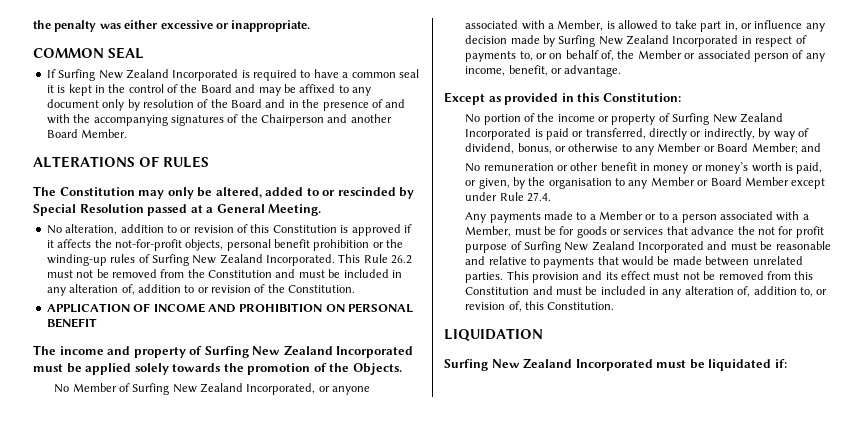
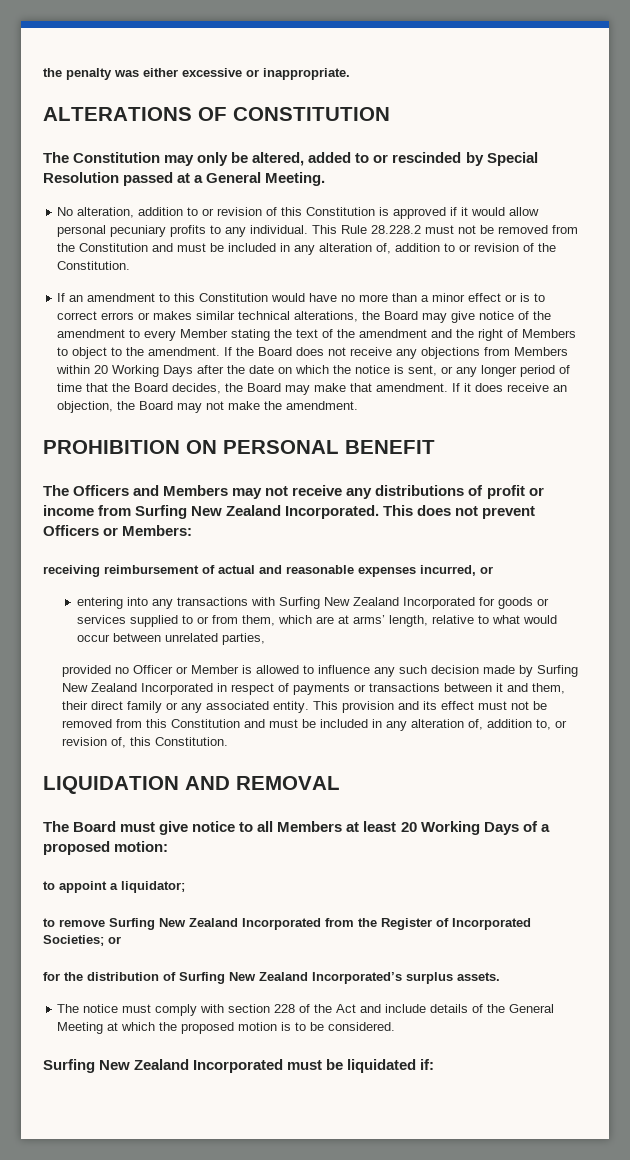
- COMMON SEAL
- If Surfing New Zealand Incorporated is required to have a common seal it is kept in the control of the Board and may be affixed to any document only by resolution of the Board and in the presence of and with the accompanying signatures of the Chairperson and another Board Member.
- ALTERATIONS OF RULES
+ ALTERATIONS OF CONSTITUTION
- No alteration, addition to or revision of this Constitution is approved if it affects the not-for-profit objects, personal benefit prohibition or the winding-up rules of Surfing New Zealand Incorporated.
+ No alteration, addition to or revision of this Constitution is approved if it would allow personal pecuniary profits to any individual.
- This Rule 26.2 must not be removed from the Constitution and must be included in any alteration of, addition to or revision of the Constitution.
+ This Rule 28.228.2 must not be removed from the Constitution and must be included in any alteration of, addition to or revision of the Constitution.
- APPLICATION OF INCOME AND PROHIBITION ON PERSONAL BENEFIT
+ If an amendment to this Constitution would have no more than a minor effect or is to correct errors or makes similar technical alterations, the Board may give notice of the amendment to every Member stating the text of the amendment and the right of Members to object to the amendment. If the Board does not receive any objections from Members within 20 Working Days after the date on which the notice is sent, or any longer period of time that the Board decides, the Board may make that amendment. If it does receive an objection, the Board may not make the amendment.
+ PROHIBITION ON PERSONAL BENEFIT
- The income and property of Surfing New Zealand Incorporated must be applied solely towards the promotion of the Objects.
- No Member of Surfing New Zealand Incorporated, or anyone associated with a Member, is allowed to take part in, or influence any decision made by Surfing New Zealand Incorporated in respect of payments to, or on behalf of, the Member or associated person of any income, benefit, or advantage.
- Except as provided in this Constitution:
- No portion of the income or property of Surfing New Zealand Incorporated is paid or transferred, directly or indirectly, by way of dividend, bonus, or otherwise to any Member or Board Member; and
- No remuneration or other benefit in money or money’s worth is paid, or given, by the organisation to any Member or Board Member except under Rule 27.4.
- Any payments made to a Member or to a person associated with a Member, must be for goods or services that advance the not for profit purpose of Surfing New Zealand Incorporated and must be reasonable and relative to payments that would be made between unrelated parties.
+ The Officers and Members may not receive any distributions of profit or income from Surfing New Zealand Incorporated. This does not prevent Officers or Members:
+ receiving reimbursement of actual and reasonable expenses incurred, or
+ entering into any transactions with Surfing New Zealand Incorporated for goods or services supplied to or from them, which are at arms’ length, relative to what would occur between unrelated parties,
+ provided no Officer or Member is allowed to influence any such decision made by Surfing New Zealand Incorporated in respect of payments or transactions between it and them, their direct family or any associated entity.
- LIQUIDATION
+ LIQUIDATION AND REMOVAL
+ The Board must give notice to all Members at least 20 Working Days of a proposed motion:
+ to appoint a liquidator;
+ to remove Surfing New Zealand Incorporated from the Register of Incorporated Societies; or
+ for the distribution of Surfing New Zealand Incorporated’s surplus assets.
+ The notice must comply with section 228 of the Act and include details of the General Meeting at which the proposed motion is to be considered.

